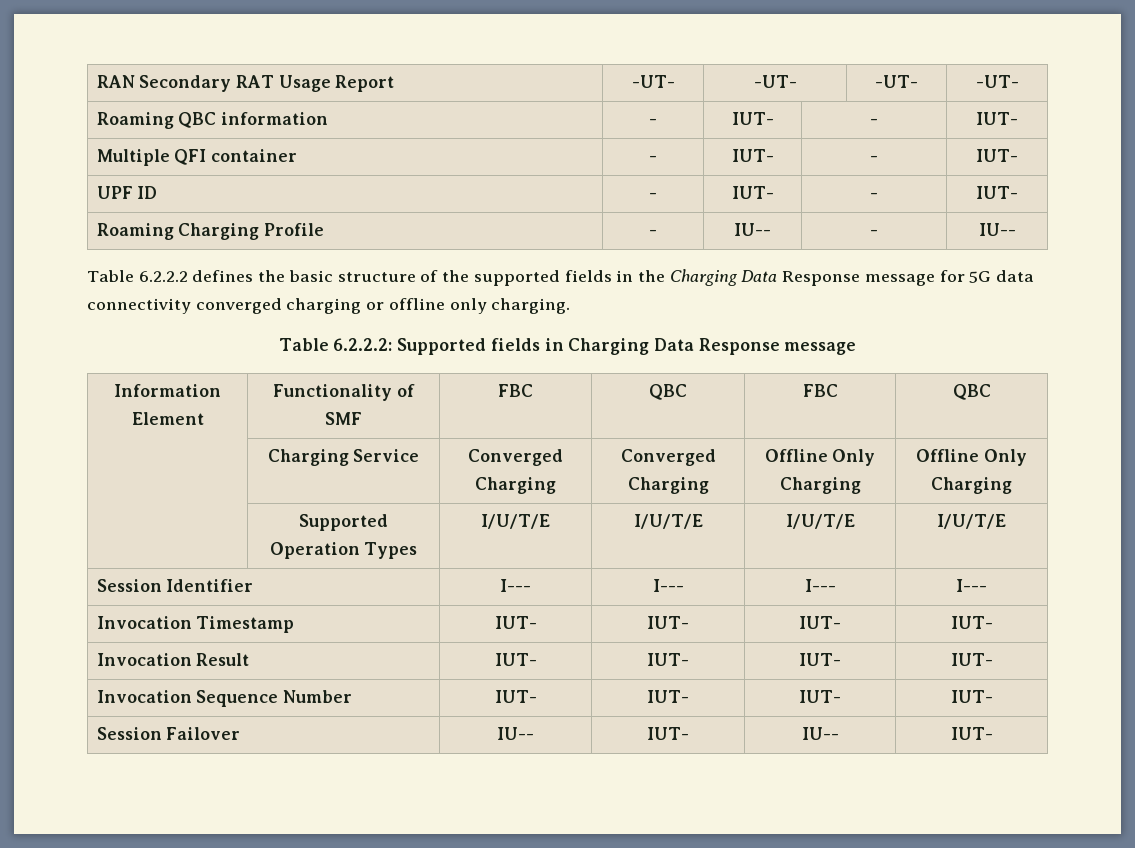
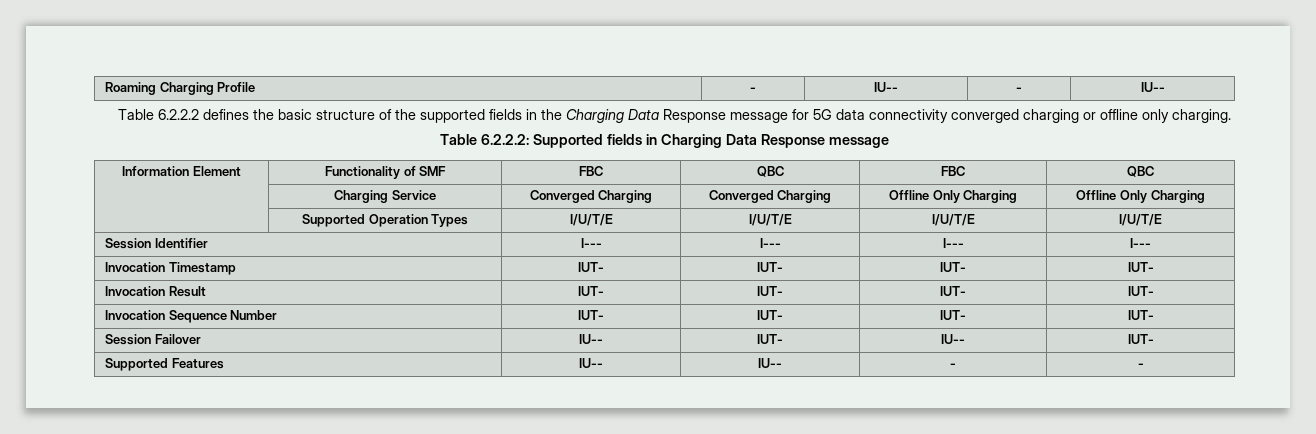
- RAN Secondary RAT Usage Report | -UT- | -UT- | -UT- | -UT-
- Roaming QBC information | - | IUT- | - | IUT-
- Multiple QFI container | - | IUT- | - | IUT-
- UPF ID | - | IUT- | - | IUT-
+ Supported Features | IU-- | IU-- | - | -

